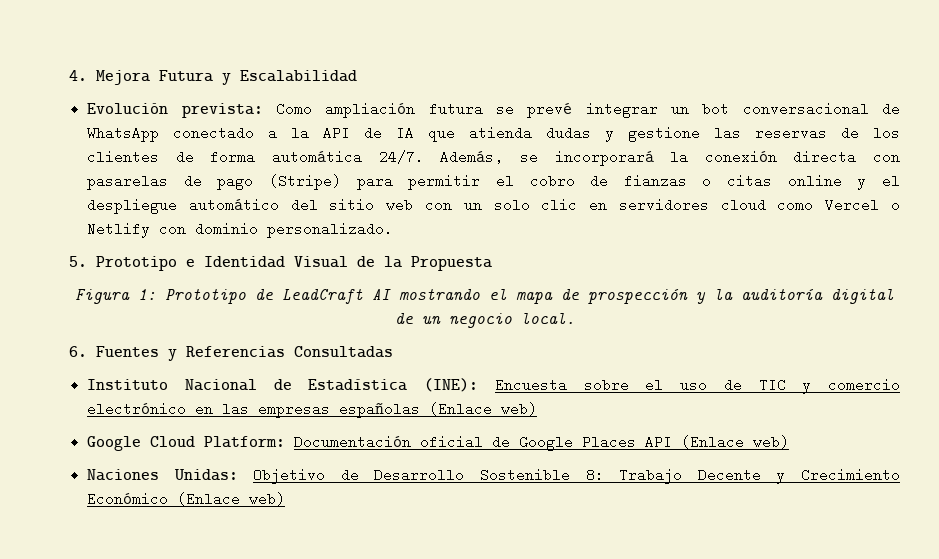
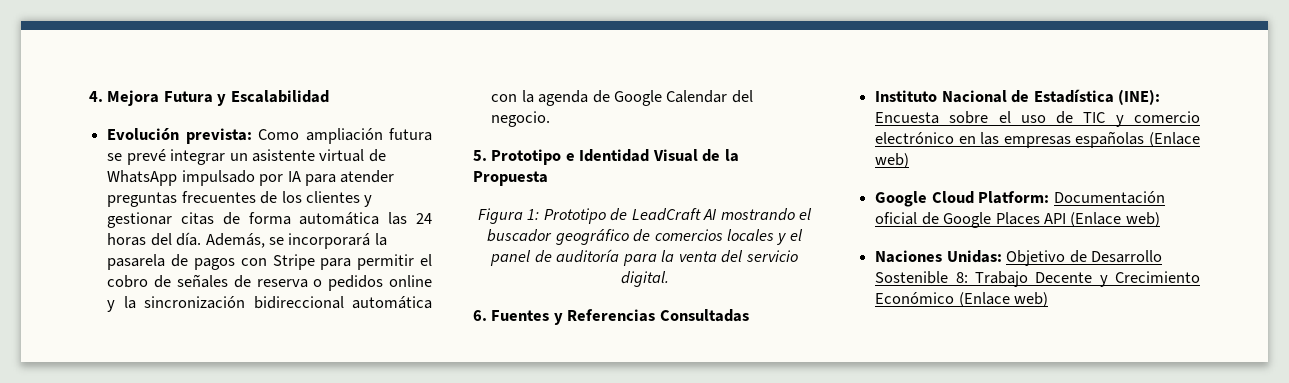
- Evolución prevista: Como ampliación futura se prevé integrar un bot conversacional de WhatsApp conectado a la API de IA que atienda dudas y gestione las reservas de los clientes de forma automática 24/7. Además, se incorporará la conexión directa con pasarelas de pago (Stripe) para permitir el cobro de fianzas o citas online y el despliegue automático del sitio web con un solo clic en servidores cloud como Vercel o Netlify con dominio personalizado.
+ Evolución prevista: Como ampliación futura se prevé integrar un asistente virtual de WhatsApp impulsado por IA para atender preguntas frecuentes de los clientes y gestionar citas de forma automática las 24 horas del día. Además, se incorporará la pasarela de pagos con Stripe para permitir el cobro de señales de reserva o pedidos online y la sincronización bidireccional automática con la agenda de Google Calendar del negocio.
- Figura 1: Prototipo de LeadCraft AI mostrando el mapa de prospección y la auditoría digital de un negocio local.
+ Figura 1: Prototipo de LeadCraft AI mostrando el buscador geográfico de comercios locales y el panel de auditoría para la venta del servicio digital.

